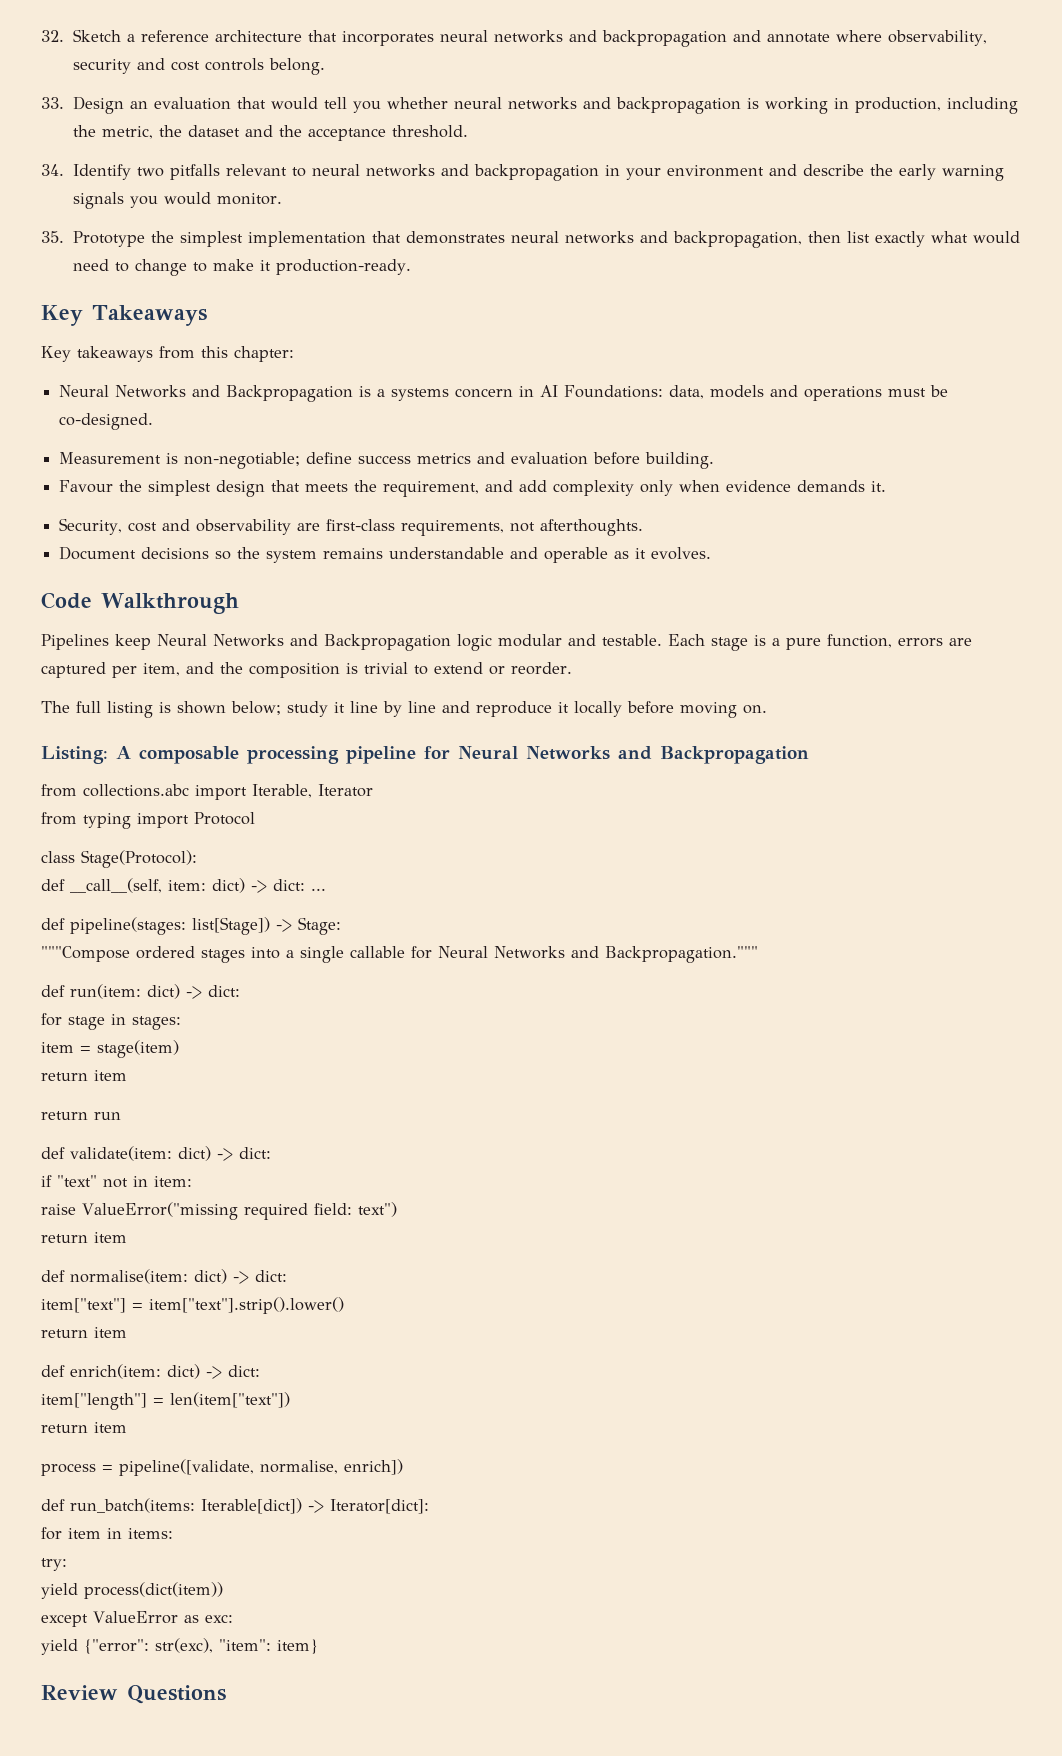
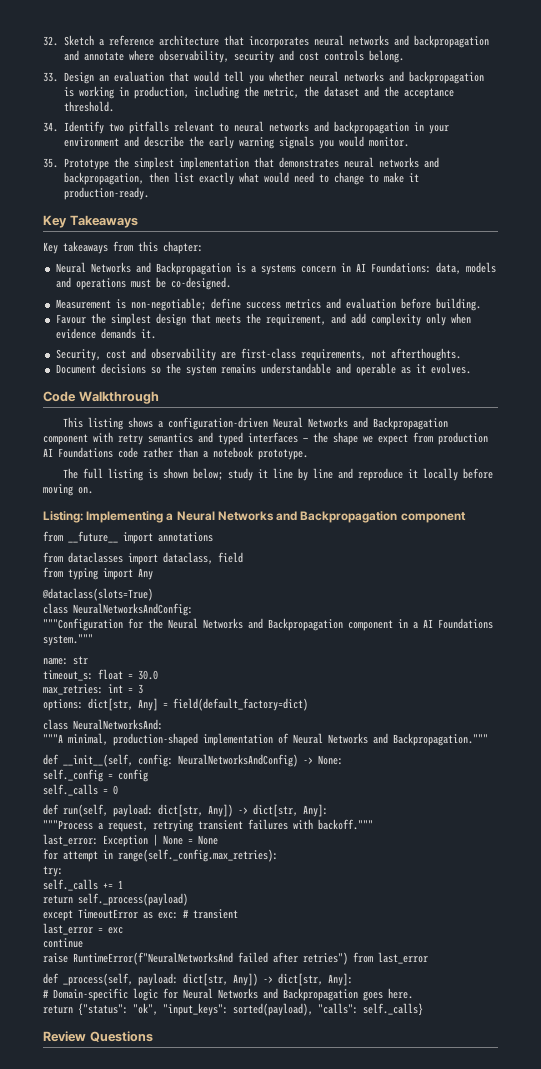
- Pipelines keep Neural Networks and Backpropagation logic modular and testable. Each stage is a pure function, errors are captured per item, and the composition is trivial to extend or reorder.
+ This listing shows a configuration-driven Neural Networks and Backpropagation component with retry semantics and typed interfaces — the shape we expect from production AI Foundations code rather than a notebook prototype.
- Listing: A composable processing pipeline for Neural Networks and Backpropagation
- from collections.abc import Iterable, Iterator
+ Listing: Implementing a Neural Networks and Backpropagation component
+ from __future__ import annotations
+ from dataclasses import dataclass, field
- from typing import Protocol
- class Stage(Protocol):
- def __call__(self, item: dict) -> dict: ...
- def pipeline(stages: list[Stage]) -> Stage:
- """Compose ordered stages into a single callable for Neural Networks and Backpropagation."""
+ from typing import Any
+ @dataclass(slots=True)
+ class NeuralNetworksAndConfig:
+ """Configuration for the Neural Networks and Backpropagation component in a AI Foundations system."""
+ name: str
+ timeout_s: float = 30.0
+ max_retries: int = 3
+ options: dict[str, Any] = field(default_factory=dict)
+ class NeuralNetworksAnd:
+ """A minimal, production-shaped implementation of Neural Networks and Backpropagation."""
- def run(item: dict) -> dict:
- for stage in stages:
- item = stage(item)
- return item
- return run
- def validate(item: dict) -> dict:
- if "text" not in item:
- raise ValueError("missing required field: text")
- return item
- def normalise(item: dict) -> dict:
- item["text"] = item["text"].strip().lower()
- return item
- def enrich(item: dict) -> dict:
- item["length"] = len(item["text"])
- return item
- process = pipeline([validate, normalise, enrich])
- def run_batch(items: Iterable[dict]) -> Iterator[dict]:
- for item in items:
+ def __init__(self, config: NeuralNetworksAndConfig) -> None:
+ self._config = config
+ self._calls = 0
+ def run(self, payload: dict[str, Any]) -> dict[str, Any]:
+ """Process a request, retrying transient failures with backoff."""
+ last_error: Exception | None = None
+ for attempt in range(self._config.max_retries):
  try:
- yield process(dict(item))
+ self._calls += 1
+ return self._process(payload)
- except ValueError as exc:
- yield {"error": str(exc), "item": item}
+ except TimeoutError as exc: # transient
+ last_error = exc
+ continue
+ raise RuntimeError(f"NeuralNetworksAnd failed after retries") from last_error
+ def _process(self, payload: dict[str, Any]) -> dict[str, Any]:
+ # Domain-specific logic for Neural Networks and Backpropagation goes here.
+ return {"status": "ok", "input_keys": sorted(payload), "calls": self._calls}

